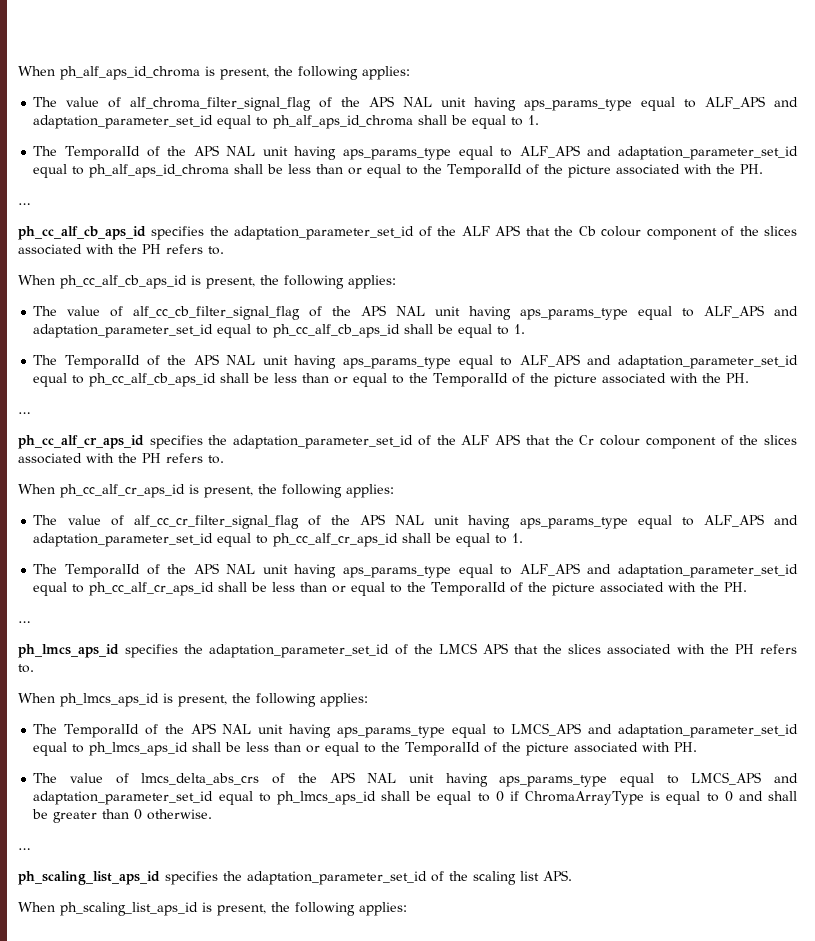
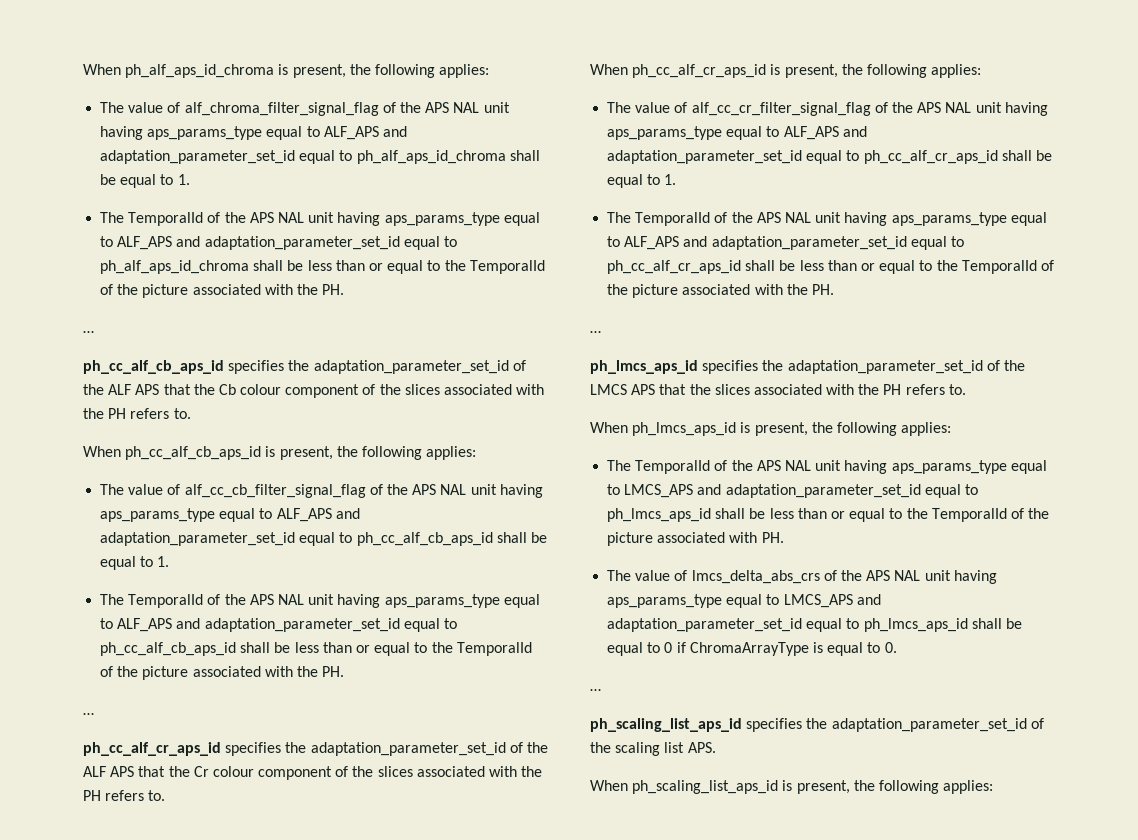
- The value of lmcs_delta_abs_crs of the APS NAL unit having aps_params_type equal to LMCS_APS and adaptation_parameter_set_id equal to ph_lmcs_aps_id shall be equal to 0 if ChromaArrayType is equal to 0 and shall be greater than 0 otherwise.
+ The value of lmcs_delta_abs_crs of the APS NAL unit having aps_params_type equal to LMCS_APS and adaptation_parameter_set_id equal to ph_lmcs_aps_id shall be equal to 0 if ChromaArrayType is equal to 0.

